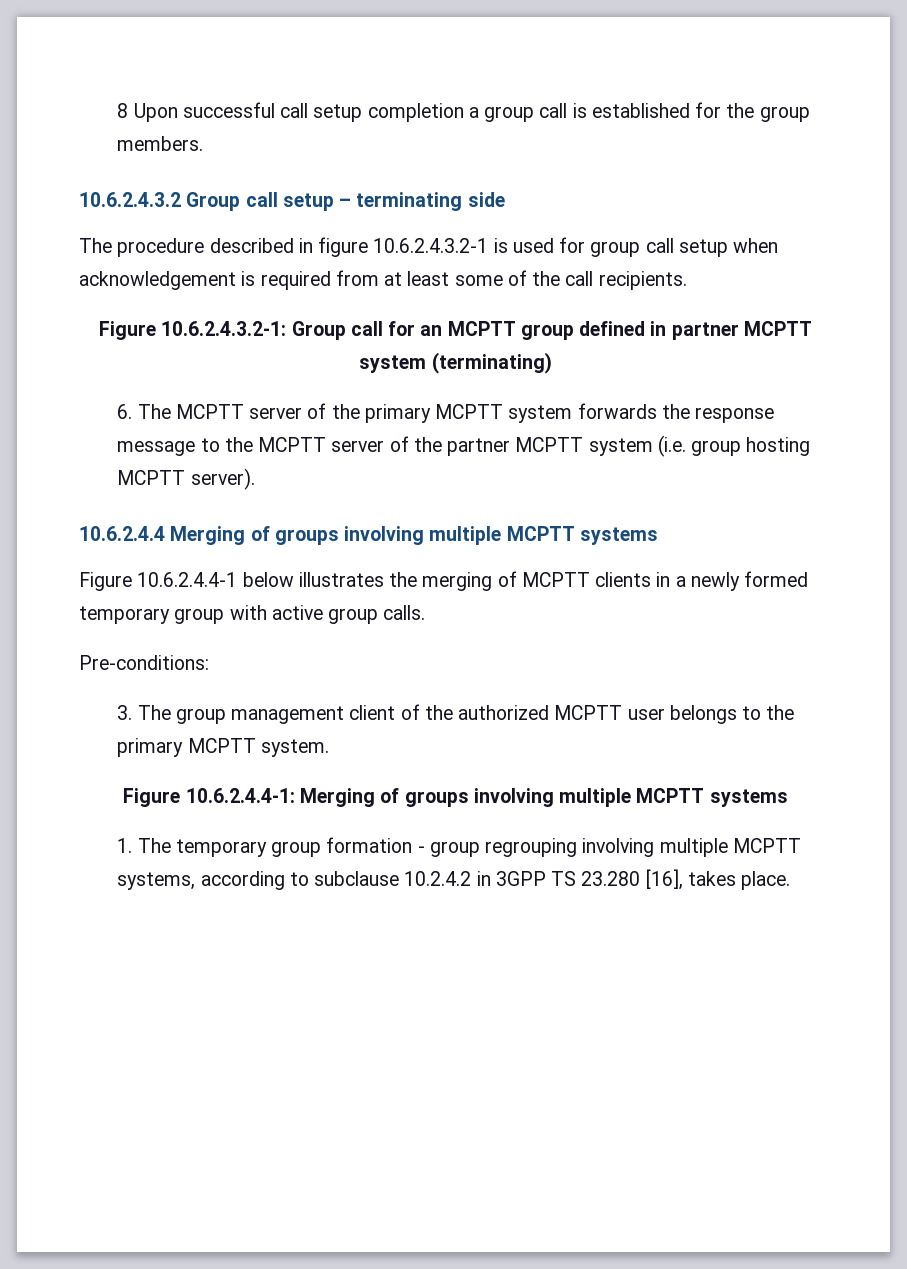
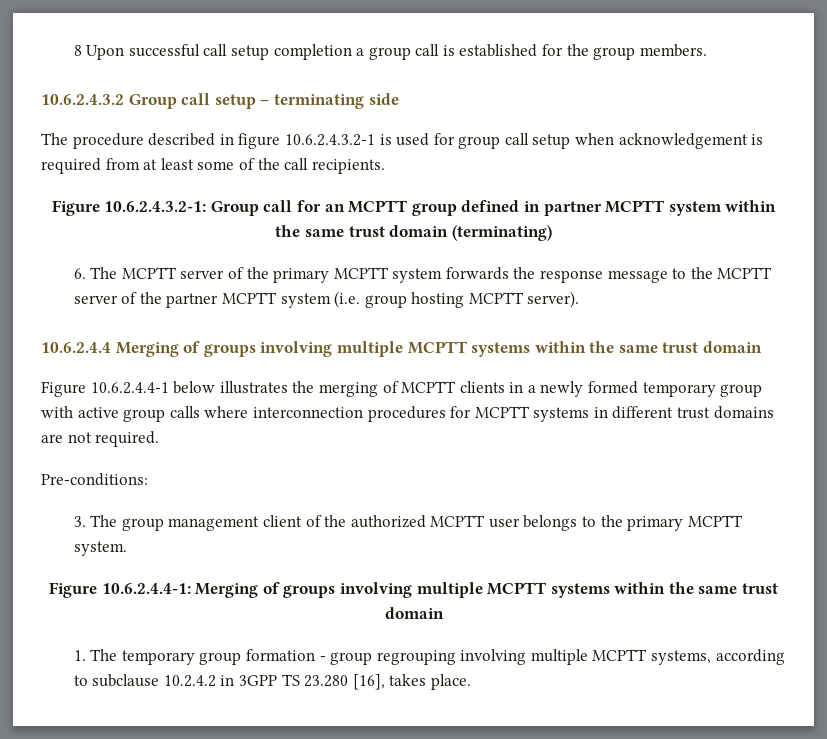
- Figure 10.6.2.4.3.2-1: Group call for an MCPTT group defined in partner MCPTT system (terminating)
+ Figure 10.6.2.4.3.2-1: Group call for an MCPTT group defined in partner MCPTT system within the same trust domain (terminating)
- 10.6.2.4.4 Merging of groups involving multiple MCPTT systems
+ 10.6.2.4.4 Merging of groups involving multiple MCPTT systems within the same trust domain
- Figure 10.6.2.4.4-1 below illustrates the merging of MCPTT clients in a newly formed temporary group with active group calls.
+ Figure 10.6.2.4.4-1 below illustrates the merging of MCPTT clients in a newly formed temporary group with active group calls where interconnection procedures for MCPTT systems in different trust domains are not required.
- Figure 10.6.2.4.4-1: Merging of groups involving multiple MCPTT systems
+ Figure 10.6.2.4.4-1: Merging of groups involving multiple MCPTT systems within the same trust domain

